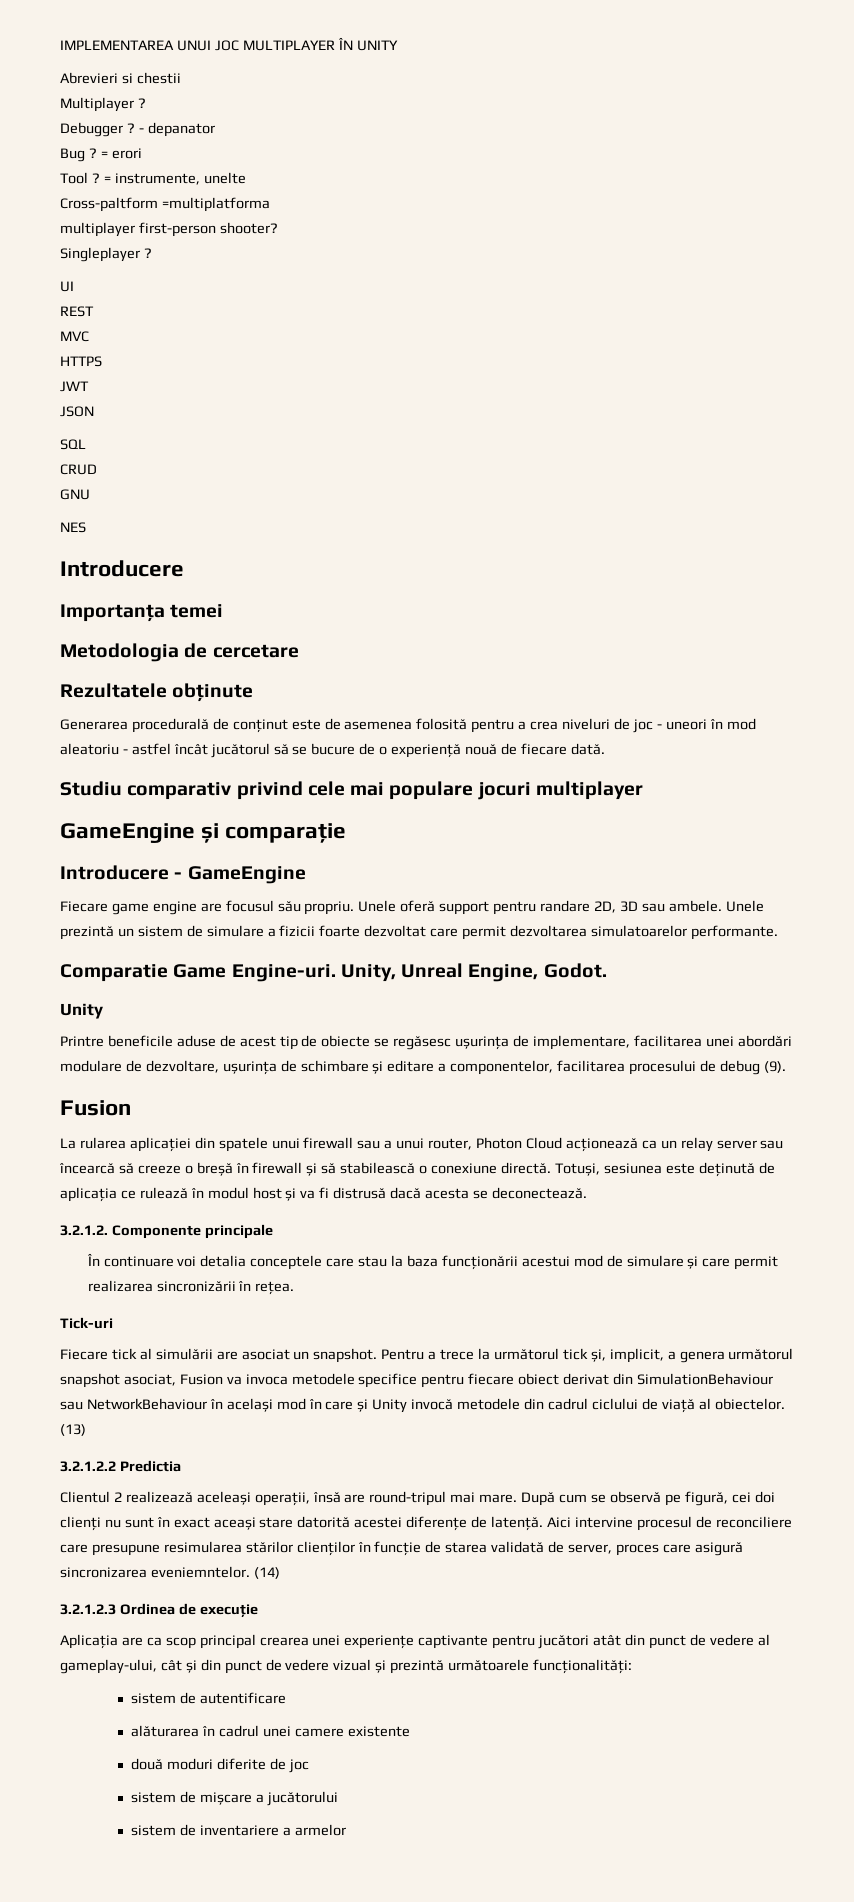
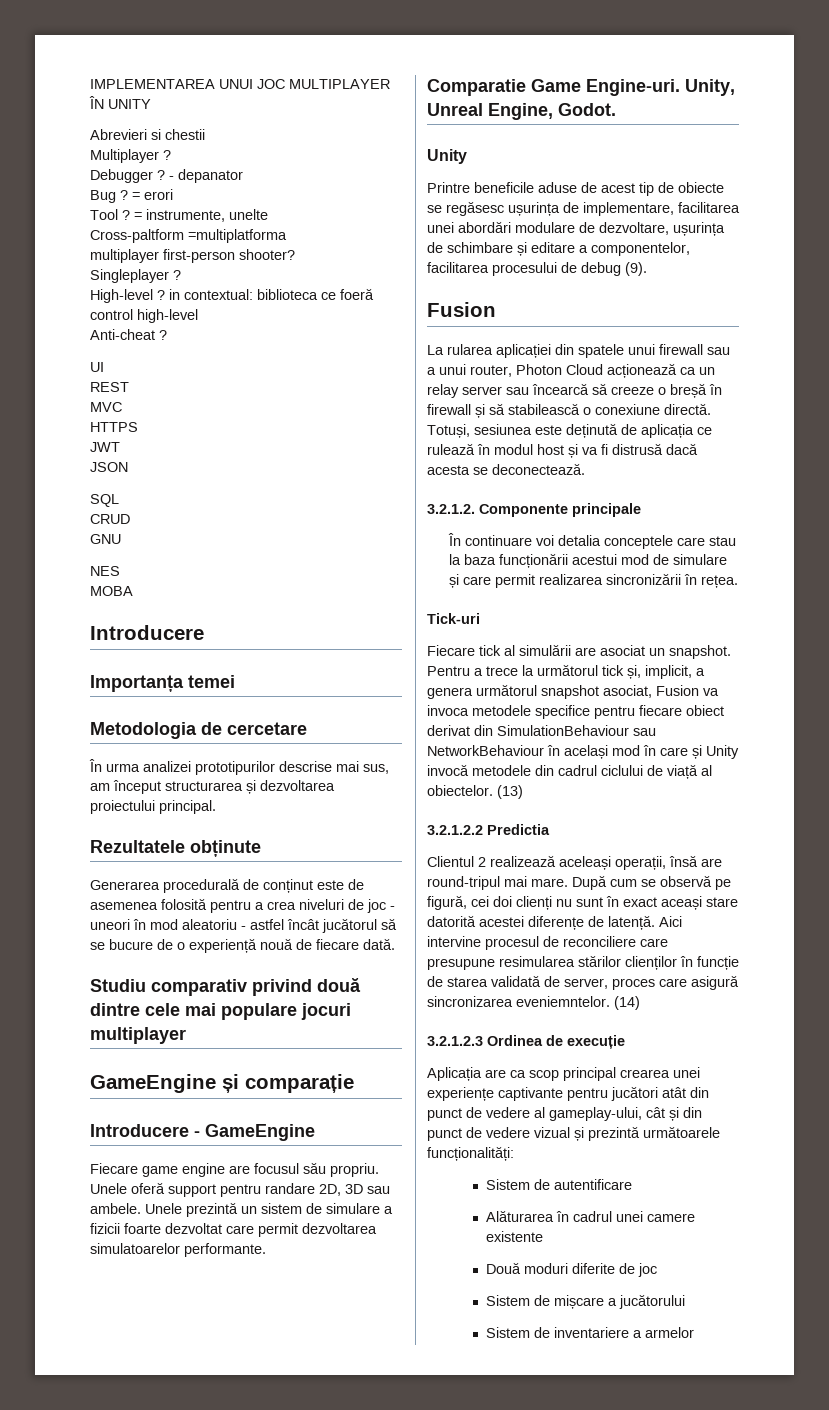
+ High-level ? in contextual: biblioteca ce foeră control high-level
+ Anti-cheat ?
+ MOBA
+ În urma analizei prototipurilor descrise mai sus, am început structurarea și dezvoltarea proiectului principal.
- Studiu comparativ privind cele mai populare jocuri multiplayer
+ Studiu comparativ privind două dintre cele mai populare jocuri multiplayer
- sistem de autentificare
+ Sistem de autentificare
- alăturarea în cadrul unei camere existente
+ Alăturarea în cadrul unei camere existente
- două moduri diferite de joc
+ Două moduri diferite de joc
- sistem de mișcare a jucătorului
+ Sistem de mișcare a jucătorului
- sistem de inventariere a armelor
+ Sistem de inventariere a armelor

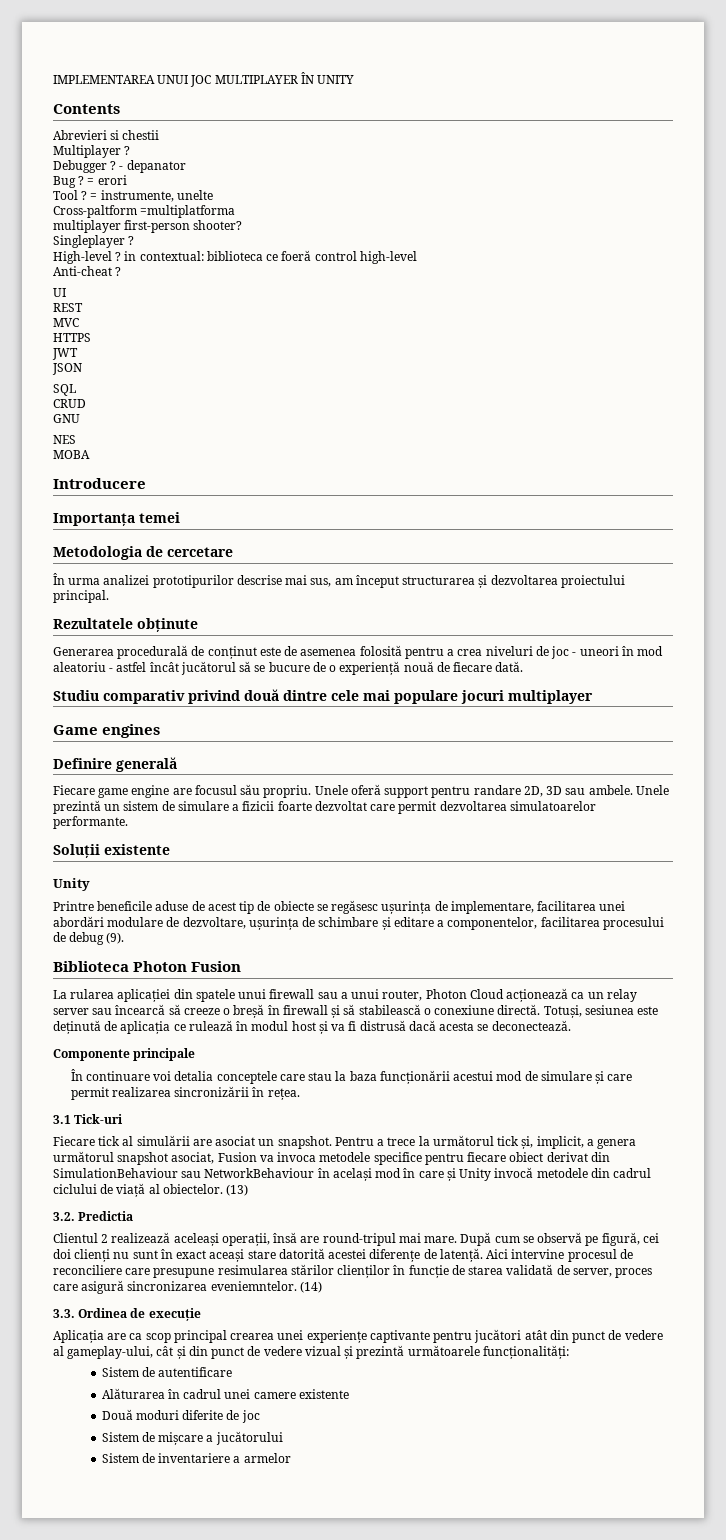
+ Contents
- GameEngine și comparație
- Introducere - GameEngine
+ Game engines
+ Definire generală
- Comparatie Game Engine-uri. Unity, Unreal Engine, Godot.
+ Soluții existente
  Printre beneficile aduse de acest tip de obiecte se regăsesc ușurința de implementare, facilitarea unei abordări modulare de dezvoltare, ușurința de schimbare și editare a componentelor, facilitarea procesului de debug (9).
- Fusion
+ Biblioteca Photon Fusion
- 3.2.1.2. Componente principale
+ Componente principale
- Tick-uri
+ 3.1 Tick-uri
- 3.2.1.2.2 Predictia
+ 3.2. Predictia
- 3.2.1.2.3 Ordinea de execuție
+ 3.3. Ordinea de execuție

